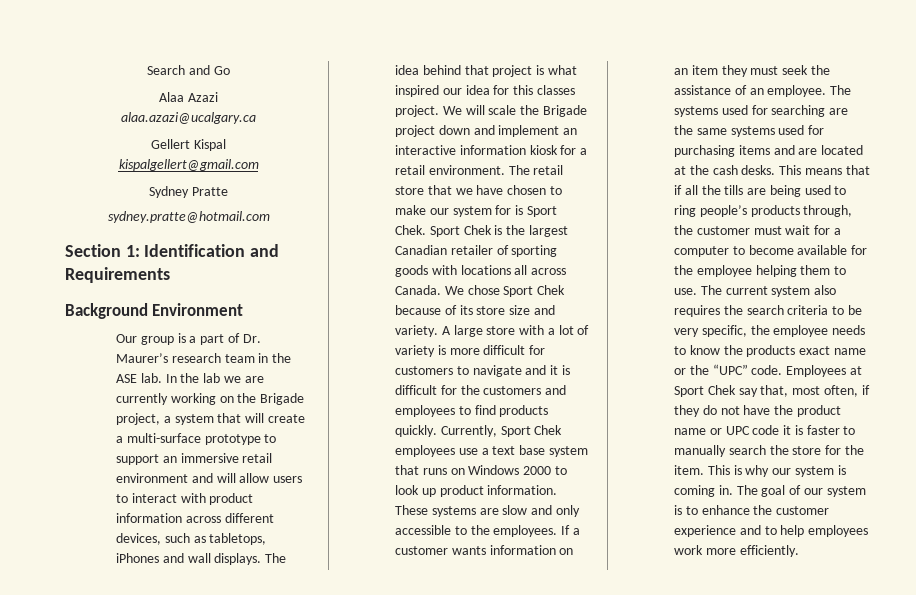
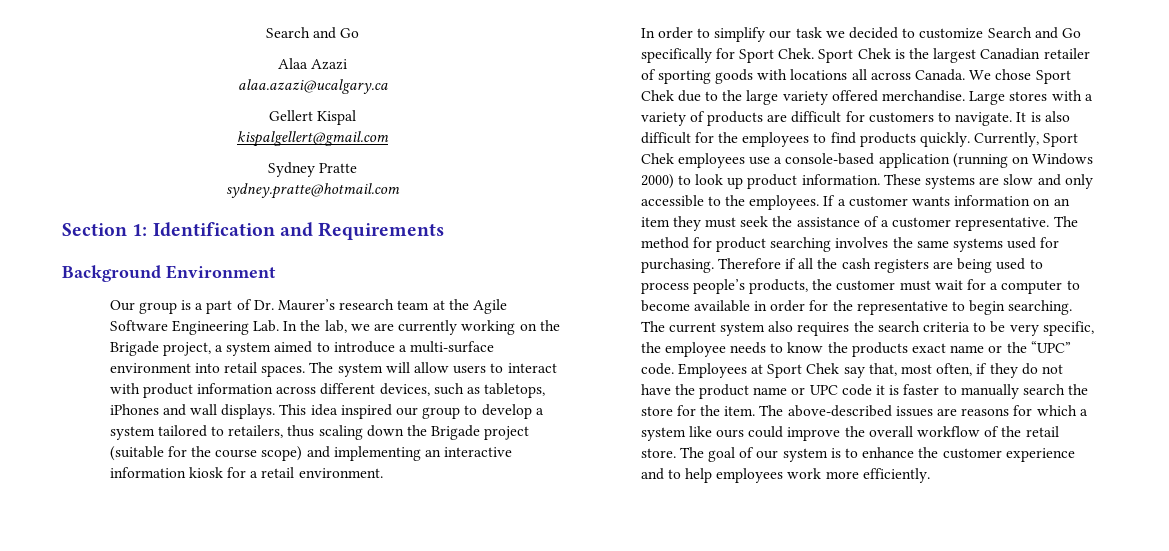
- Our group is a part of Dr. Maurer’s research team in the ASE lab. In the lab we are currently working on the Brigade project, a system that will create a multi-surface prototype to support an immersive retail environment and will allow users to interact with product information across different devices, such as tabletops, iPhones and wall displays.
+ Our group is a part of Dr. Maurer’s research team at the Agile Software Engineering Lab. In the lab, we are currently working on the Brigade project, a system aimed to introduce a multi-surface environment into retail spaces. The system will allow users to interact with product information across different devices, such as tabletops, iPhones and wall displays.
- The idea behind that project is what inspired our idea for this classes project. We will scale the Brigade project down and implement an interactive information kiosk for a retail environment. The retail store that we have chosen to make our system for is Sport Chek.
+ This idea inspired our group to develop a system tailored to retailers, thus scaling down the Brigade project (suitable for the course scope) and implementing an interactive information kiosk for a retail environment.
+ In order to simplify our task we decided to customize Search and Go specifically for Sport Chek.
- We chose Sport Chek because of its store size and variety. A large store with a lot of variety is more difficult for customers to navigate and it is difficult for the customers and employees to find products quickly.
+ We chose Sport Chek due to the large variety offered merchandise. Large stores with a variety of products are difficult for customers to navigate. It is also difficult for the employees to find products quickly.
- Currently, Sport Chek employees use a text base system that runs on Windows 2000 to look up product information.
+ Currently, Sport Chek employees use a console-based application (running on Windows 2000) to look up product information.
- If a customer wants information on an item they must seek the assistance of an employee. The systems used for searching are the same systems used for purchasing items and are located at the cash desks. This means that if all the tills are being used to ring people’s products through, the customer must wait for a computer to become available for the employee helping them to use.
+ If a customer wants information on an item they must seek the assistance of a customer representative. The method for product searching involves the same systems used for purchasing. Therefore if all the cash registers are being used to process people’s products, the customer must wait for a computer to become available in order for the representative to begin searching.
- This is why our system is coming in.
+ The above-described issues are reasons for which a system like ours could improve the overall workflow of the retail store.

